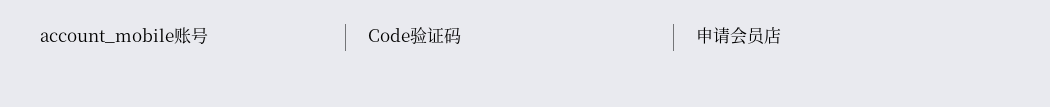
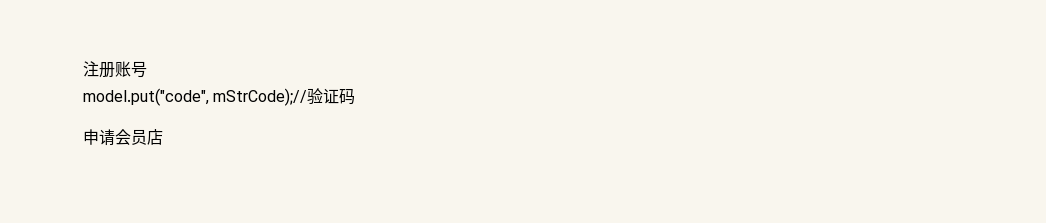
- account_mobile账号
+ 注册账号
- Code验证码
+ model.put("code", mStrCode);//验证码

